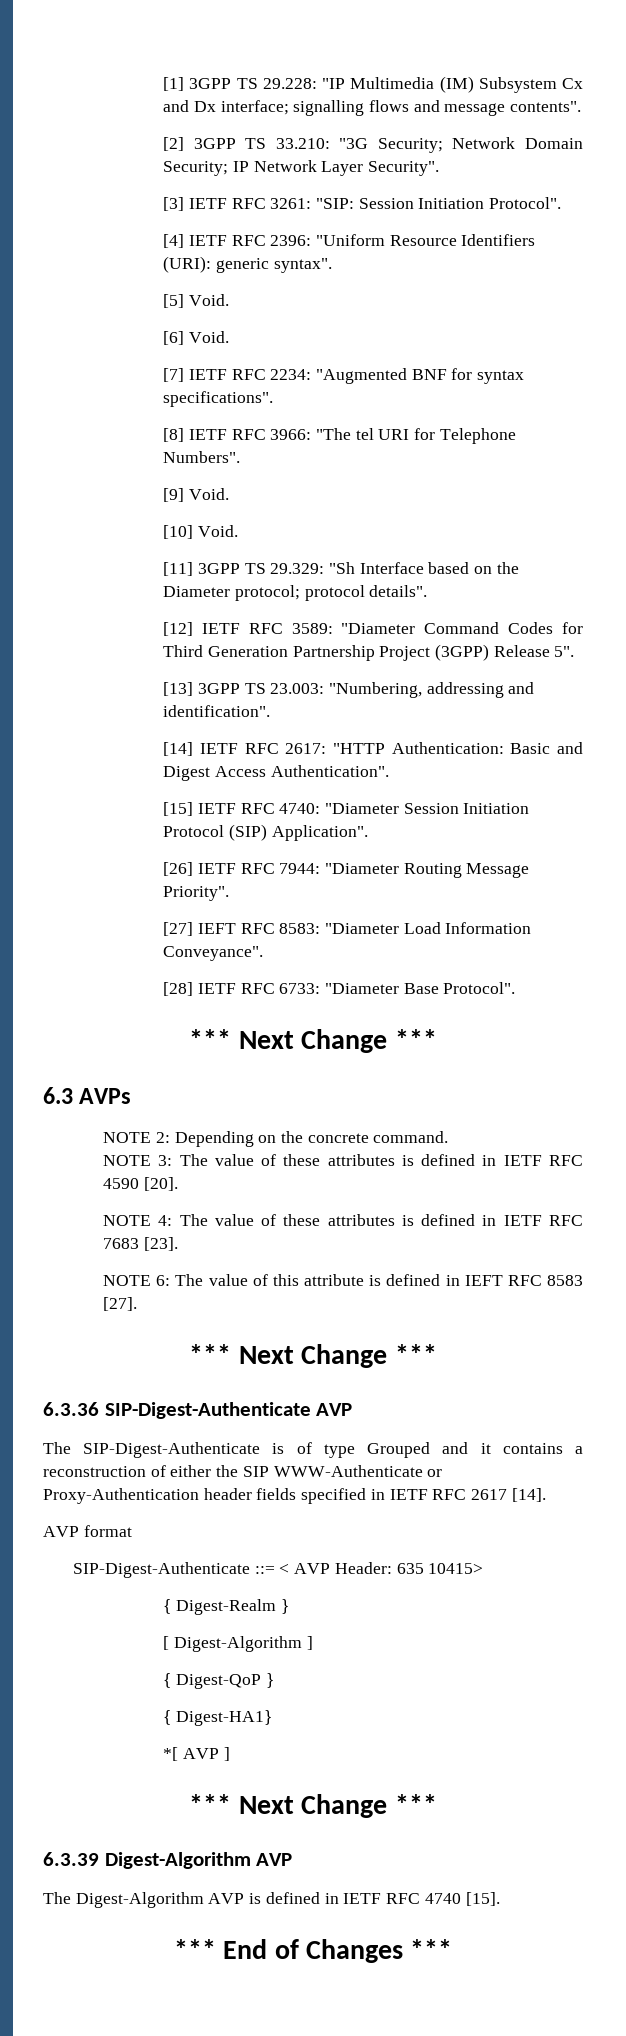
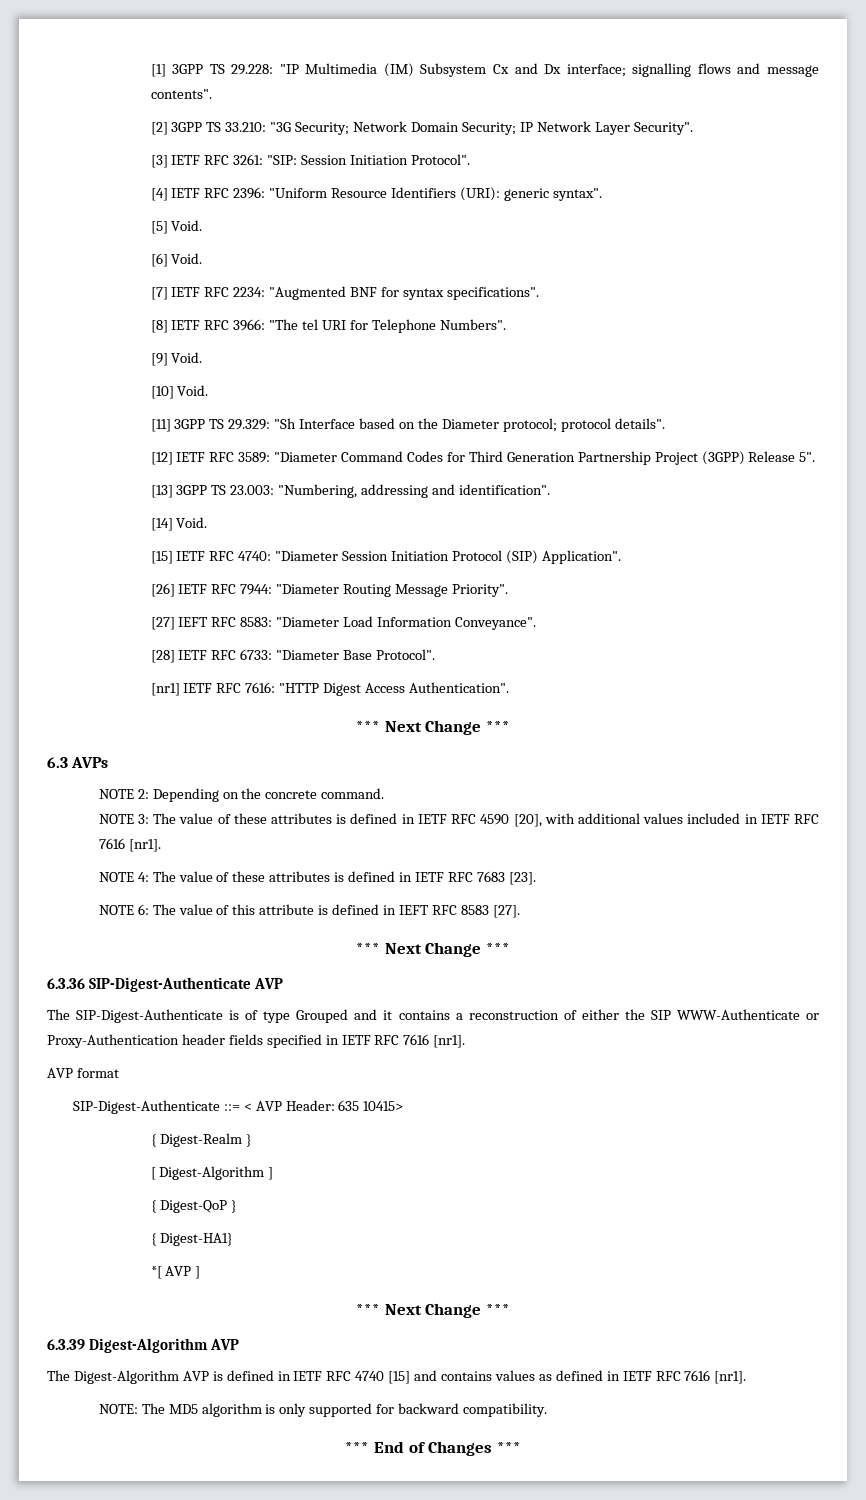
- [14] IETF RFC 2617: "HTTP Authentication: Basic and Digest Access Authentication".
+ [14] Void.
+ [nr1] IETF RFC 7616: "HTTP Digest Access Authentication".
- NOTE 3: The value of these attributes is defined in IETF RFC 4590 [20].
+ NOTE 3: The value of these attributes is defined in IETF RFC 4590 [20], with additional values included in IETF RFC 7616 [nr1].
- The SIP-Digest-Authenticate is of type Grouped and it contains a reconstruction of either the SIP WWW-Authenticate or Proxy-Authentication header fields specified in IETF RFC 2617 [14].
+ The SIP-Digest-Authenticate is of type Grouped and it contains a reconstruction of either the SIP WWW-Authenticate or Proxy-Authentication header fields specified in IETF RFC 7616 [nr1].
- The Digest-Algorithm AVP is defined in IETF RFC 4740 [15].
+ The Digest-Algorithm AVP is defined in IETF RFC 4740 [15] and contains values as defined in IETF RFC 7616 [nr1].
+ NOTE: The MD5 algorithm is only supported for backward compatibility.

